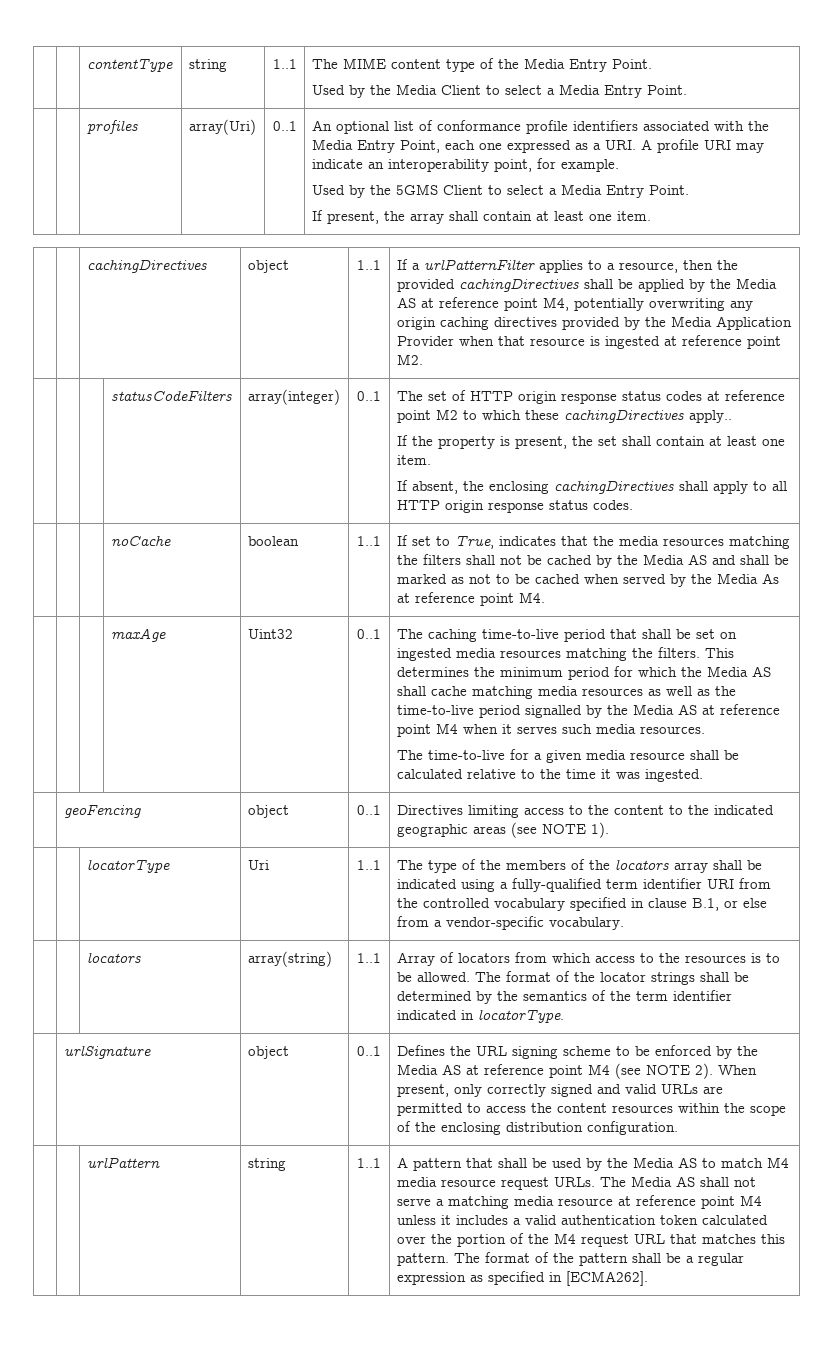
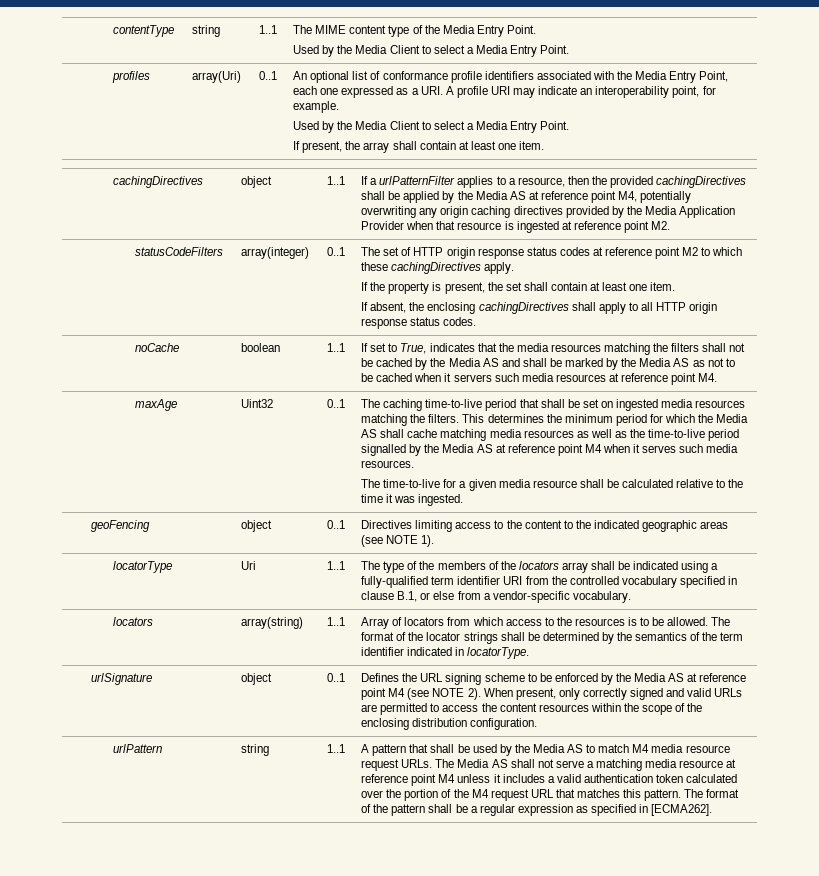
  An optional list of conformance profile identifiers associated with the Media Entry Point, each one expressed as a URI. A profile URI may indicate an interoperability point, for example.
- Used by the 5GMS Client to select a Media Entry Point.
+ Used by the Media Client to select a Media Entry Point.
- The set of HTTP origin response status codes at reference point M2 to which these cachingDirectives apply..
+ The set of HTTP origin response status codes at reference point M2 to which these cachingDirectives apply.
- If set to True, indicates that the media resources matching the filters shall not be cached by the Media AS and shall be marked as not to be cached when served by the Media As at reference point M4.
+ If set to True, indicates that the media resources matching the filters shall not be cached by the Media AS and shall be marked by the Media AS as not to be cached when it servers such media resources at reference point M4.

